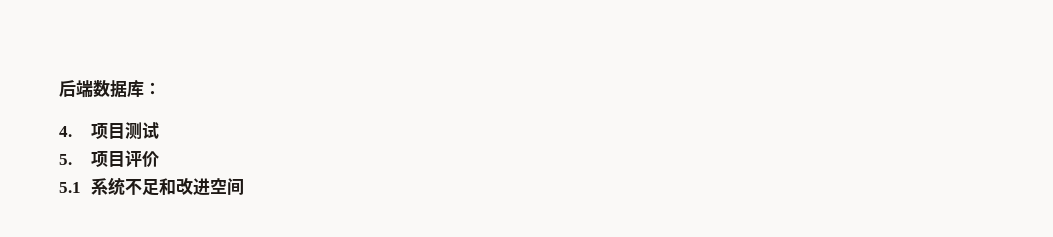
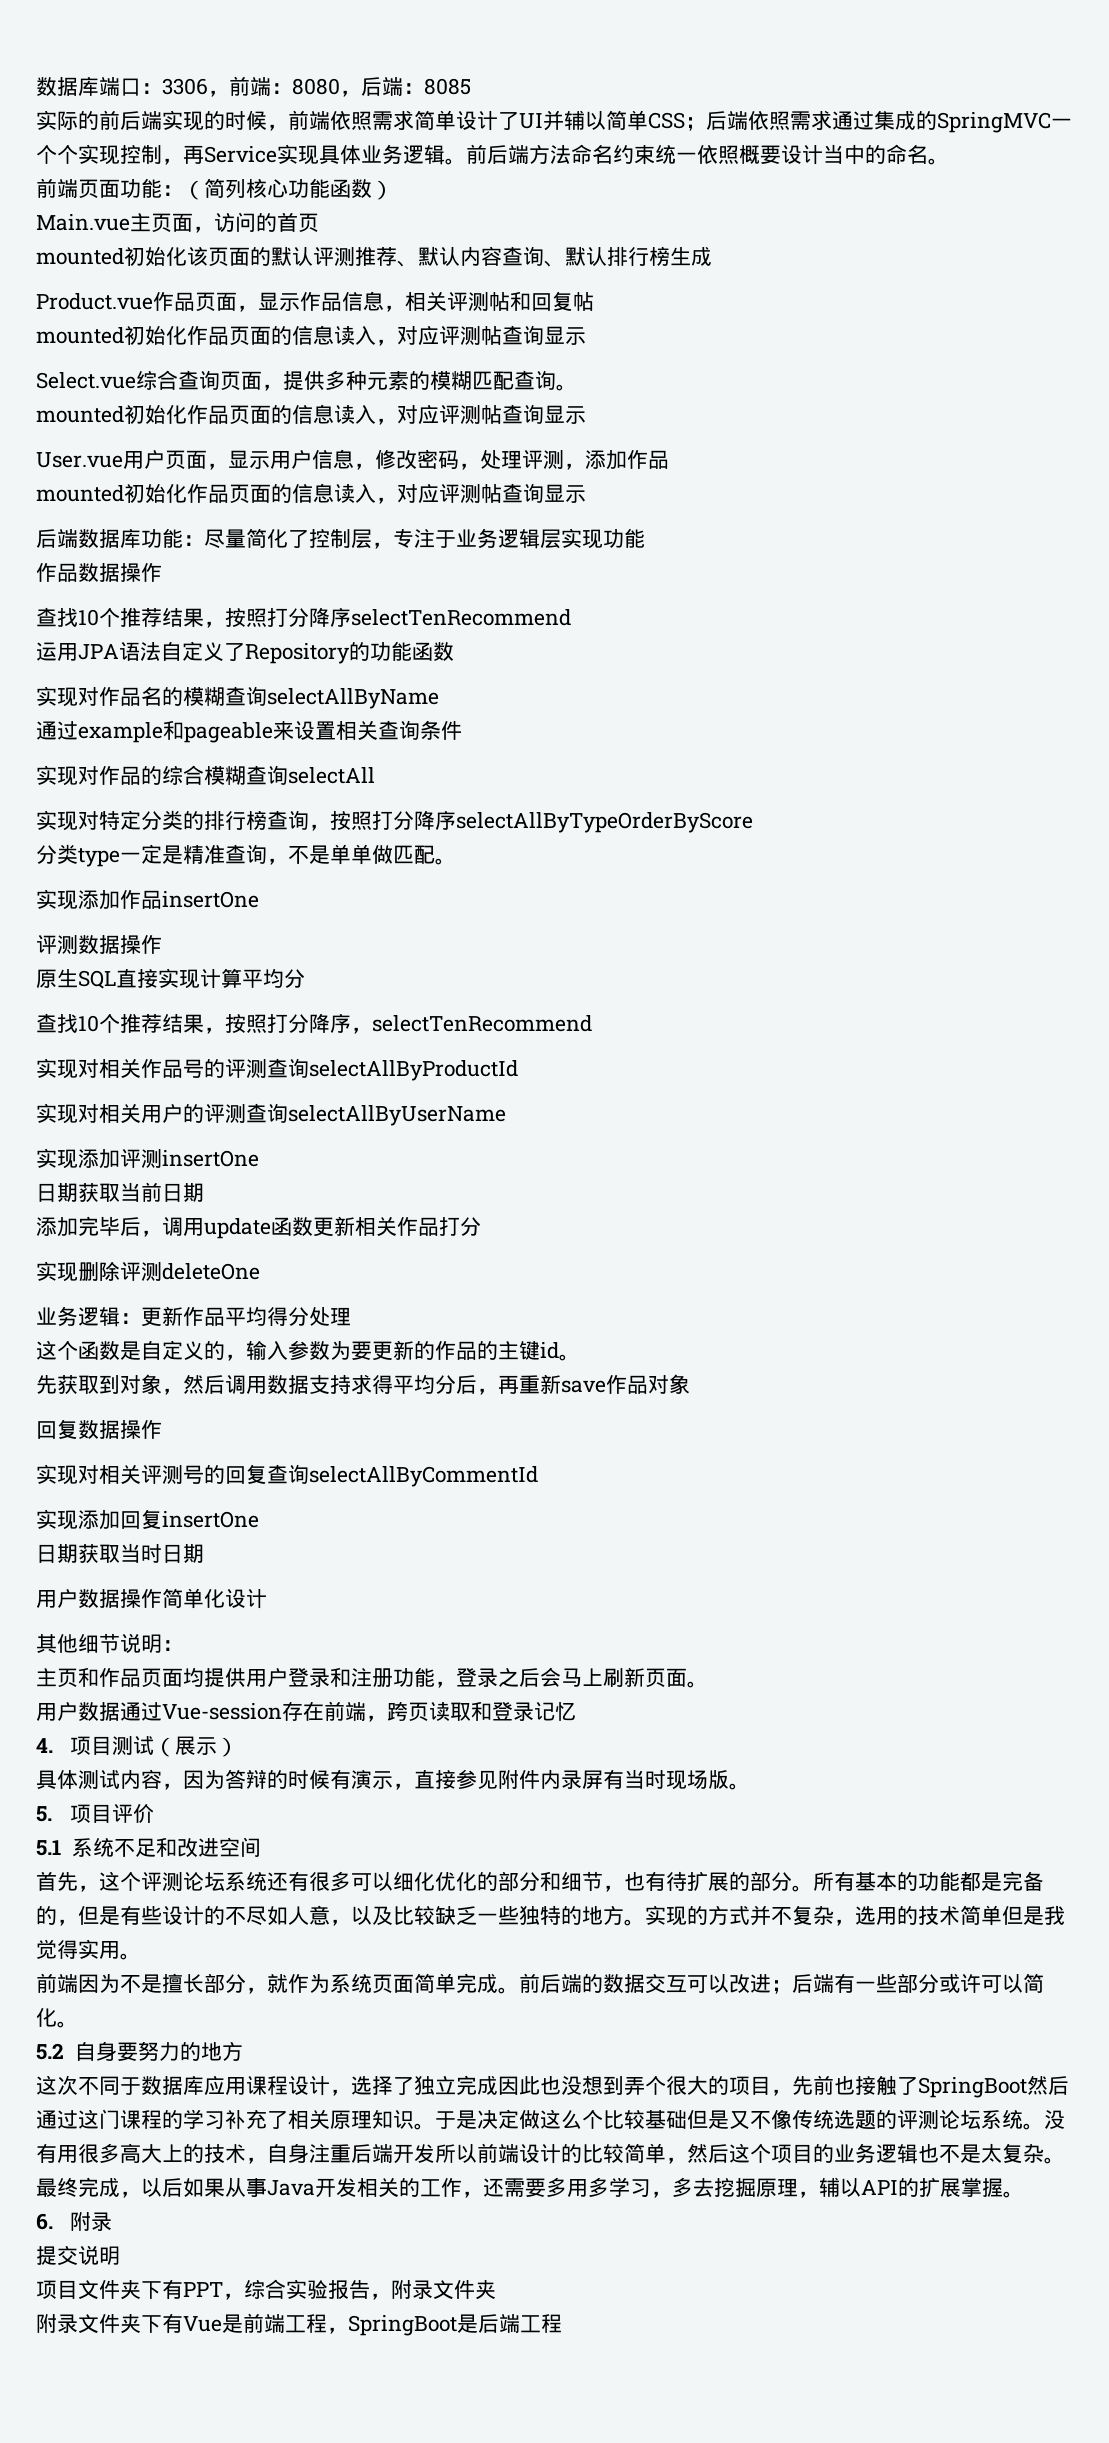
+ 数据库端口：3306，前端：8080，后端：8085
+ 实际的前后端实现的时候，前端依照需求简单设计了UI并辅以简单CSS；后端依照需求通过集成的SpringMVC一个个实现控制，再Service实现具体业务逻辑。前后端方法命名约束统一依照概要设计当中的命名。
+ 前端页面功能：（简列核心功能函数）
+ Main.vue主页面，访问的首页
+ mounted初始化该页面的默认评测推荐、默认内容查询、默认排行榜生成
+ Product.vue作品页面，显示作品信息，相关评测帖和回复帖
+ mounted初始化作品页面的信息读入，对应评测帖查询显示
+ Select.vue综合查询页面，提供多种元素的模糊匹配查询。
+ mounted初始化作品页面的信息读入，对应评测帖查询显示
+ User.vue用户页面，显示用户信息，修改密码，处理评测，添加作品
+ mounted初始化作品页面的信息读入，对应评测帖查询显示
- 后端数据库：
- 4.项目测试
+ 后端数据库功能：尽量简化了控制层，专注于业务逻辑层实现功能
+ 作品数据操作
+ 查找10个推荐结果，按照打分降序selectTenRecommend
+ 运用JPA语法自定义了Repository的功能函数
+ 实现对作品名的模糊查询selectAllByName
+ 通过example和pageable来设置相关查询条件
+ 实现对作品的综合模糊查询selectAll
+ 实现对特定分类的排行榜查询，按照打分降序selectAllByTypeOrderByScore
+ 分类type一定是精准查询，不是单单做匹配。
+ 实现添加作品insertOne
+ 评测数据操作
+ 原生SQL直接实现计算平均分
+ 查找10个推荐结果，按照打分降序，selectTenRecommend
+ 实现对相关作品号的评测查询selectAllByProductId
+ 实现对相关用户的评测查询selectAllByUserName
+ 实现添加评测insertOne
+ 日期获取当前日期
+ 添加完毕后，调用update函数更新相关作品打分
+ 实现删除评测deleteOne
+ 业务逻辑：更新作品平均得分处理
+ 这个函数是自定义的，输入参数为要更新的作品的主键id。
+ 先获取到对象，然后调用数据支持求得平均分后，再重新save作品对象
+ 回复数据操作
+ 实现对相关评测号的回复查询selectAllByCommentId
+ 实现添加回复insertOne
+ 日期获取当时日期
+ 用户数据操作简单化设计
+ 其他细节说明：
+ 主页和作品页面均提供用户登录和注册功能，登录之后会马上刷新页面。
+ 用户数据通过Vue-session存在前端，跨页读取和登录记忆
+ 4.项目测试（展示）
+ 具体测试内容，因为答辩的时候有演示，直接参见附件内录屏有当时现场版。
+ 首先，这个评测论坛系统还有很多可以细化优化的部分和细节，也有待扩展的部分。所有基本的功能都是完备的，但是有些设计的不尽如人意，以及比较缺乏一些独特的地方。实现的方式并不复杂，选用的技术简单但是我觉得实用。
+ 前端因为不是擅长部分，就作为系统页面简单完成。前后端的数据交互可以改进；后端有一些部分或许可以简化。
+ 5.2自身要努力的地方
+ 这次不同于数据库应用课程设计，选择了独立完成因此也没想到弄个很大的项目，先前也接触了SpringBoot然后通过这门课程的学习补充了相关原理知识。于是决定做这么个比较基础但是又不像传统选题的评测论坛系统。没有用很多高大上的技术，自身注重后端开发所以前端设计的比较简单，然后这个项目的业务逻辑也不是太复杂。最终完成，以后如果从事Java开发相关的工作，还需要多用多学习，多去挖掘原理，辅以API的扩展掌握。
+ 6.附录
+ 提交说明
+ 项目文件夹下有PPT，综合实验报告，附录文件夹
+ 附录文件夹下有Vue是前端工程，SpringBoot是后端工程

